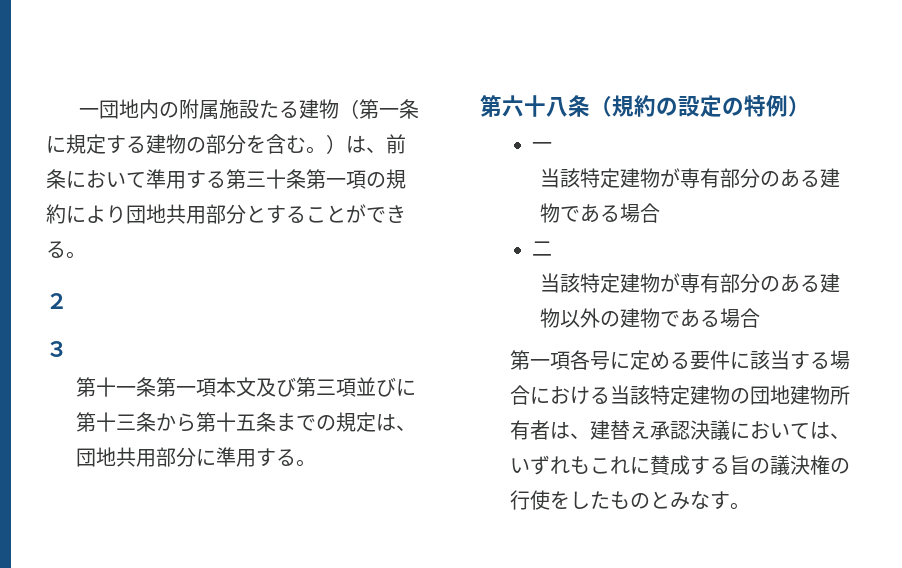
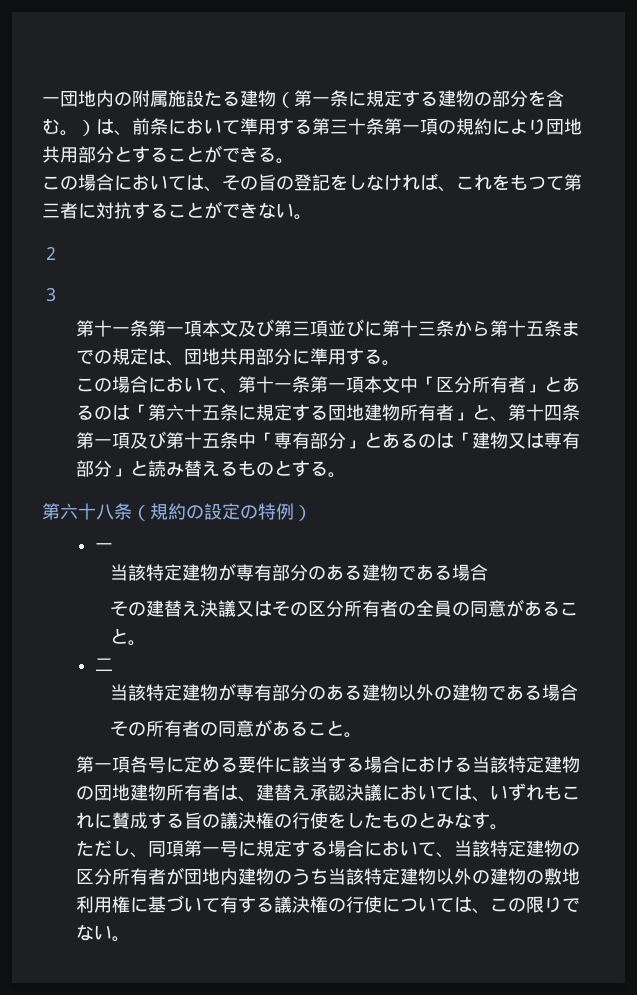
+ この場合においては、その旨の登記をしなければ、これをもつて第三者に対抗することができない。
+ この場合において、第十一条第一項本文中「区分所有者」とあるのは「第六十五条に規定する団地建物所有者」と、第十四条第一項及び第十五条中「専有部分」とあるのは「建物又は専有部分」と読み替えるものとする。
+ その建替え決議又はその区分所有者の全員の同意があること。
+ その所有者の同意があること。
+ ただし、同項第一号に規定する場合において、当該特定建物の区分所有者が団地内建物のうち当該特定建物以外の建物の敷地利用権に基づいて有する議決権の行使については、この限りでない。

